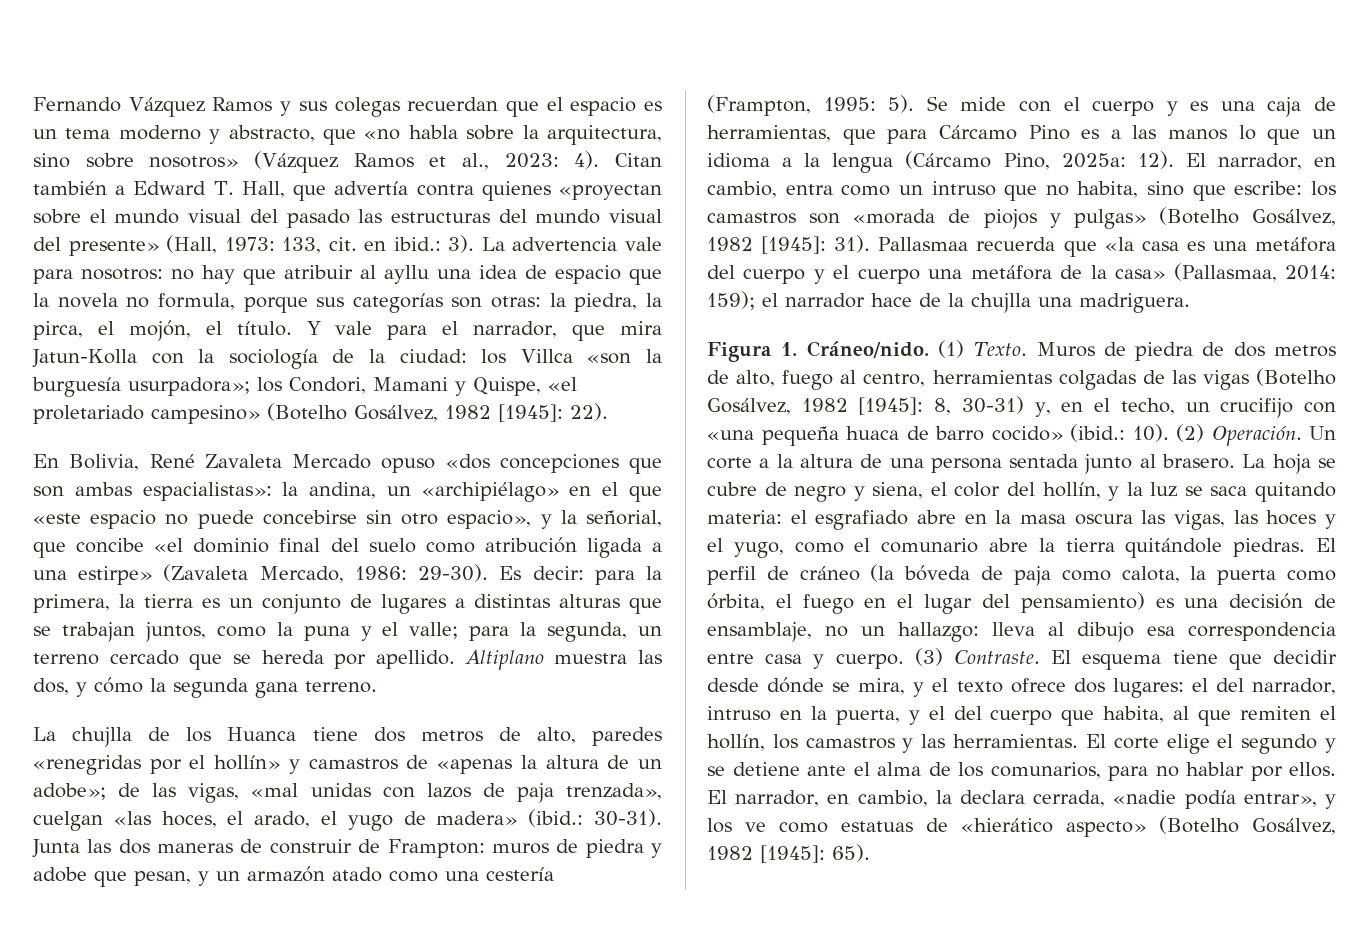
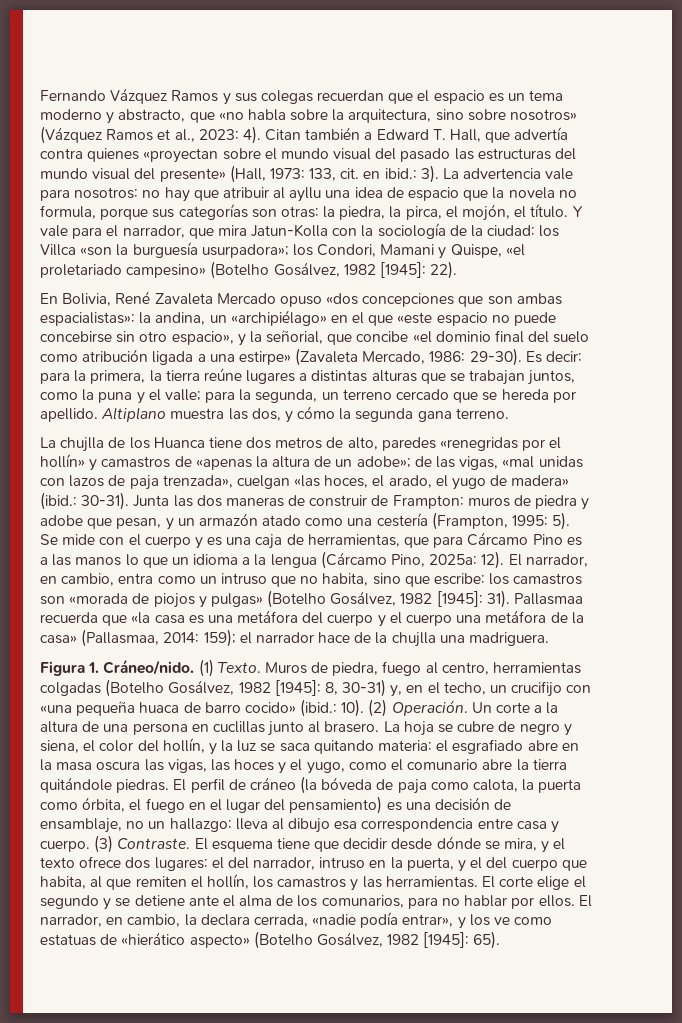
- Es decir: para la primera, la tierra es un conjunto de lugares a distintas alturas que se trabajan juntos, como la puna y el valle; para la segunda, un terreno cercado que se hereda por apellido.
+ Es decir: para la primera, la tierra reúne lugares a distintas alturas que se trabajan juntos, como la puna y el valle; para la segunda, un terreno cercado que se hereda por apellido.
- Muros de piedra de dos metros de alto, fuego al centro, herramientas colgadas de las vigas (Botelho Gosálvez, 1982 [1945]: 8, 30-31) y, en el techo, un crucifijo con «una pequeña huaca de barro cocido» (ibid.: 10).
+ Muros de piedra, fuego al centro, herramientas colgadas (Botelho Gosálvez, 1982 [1945]: 8, 30-31) y, en el techo, un crucifijo con «una pequeña huaca de barro cocido» (ibid.: 10).
- Un corte a la altura de una persona sentada junto al brasero.
+ Un corte a la altura de una persona en cuclillas junto al brasero.

